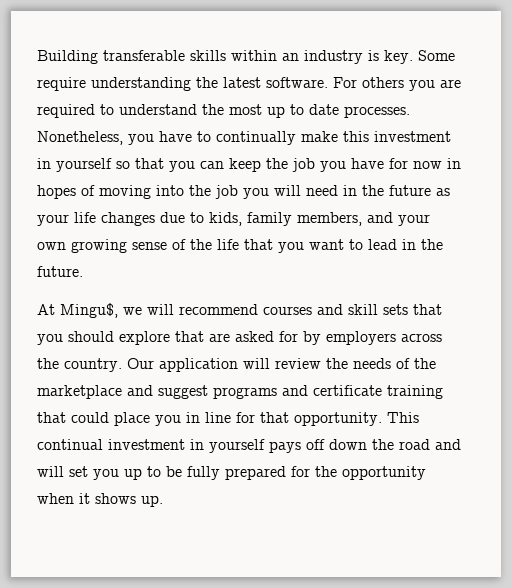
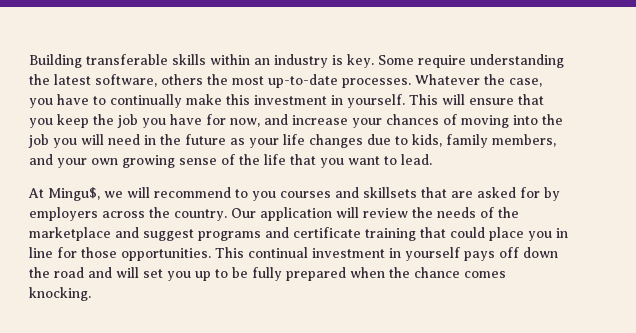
- Some require understanding the latest software. For others you are required to understand the most up to date processes. Nonetheless, you have to continually make this investment in yourself so that you can keep the job you have for now in hopes of moving into the job you will need in the future as your life changes due to kids, family members, and your own growing sense of the life that you want to lead in the future.
+ Some require understanding the latest software, others the most up-to-date processes. Whatever the case, you have to continually make this investment in yourself. This will ensure that you keep the job you have for now, and increase your chances of moving into the job you will need in the future as your life changes due to kids, family members, and your own growing sense of the life that you want to lead.
- At Mingu$, we will recommend courses and skill sets that you should explore that are asked for by employers across the country.
+ At Mingu$, we will recommend to you courses and skillsets that are asked for by employers across the country.
- Our application will review the needs of the marketplace and suggest programs and certificate training that could place you in line for that opportunity.
+ Our application will review the needs of the marketplace and suggest programs and certificate training that could place you in line for those opportunities.
- This continual investment in yourself pays off down the road and will set you up to be fully prepared for the opportunity when it shows up.
+ This continual investment in yourself pays off down the road and will set you up to be fully prepared when the chance comes knocking.

